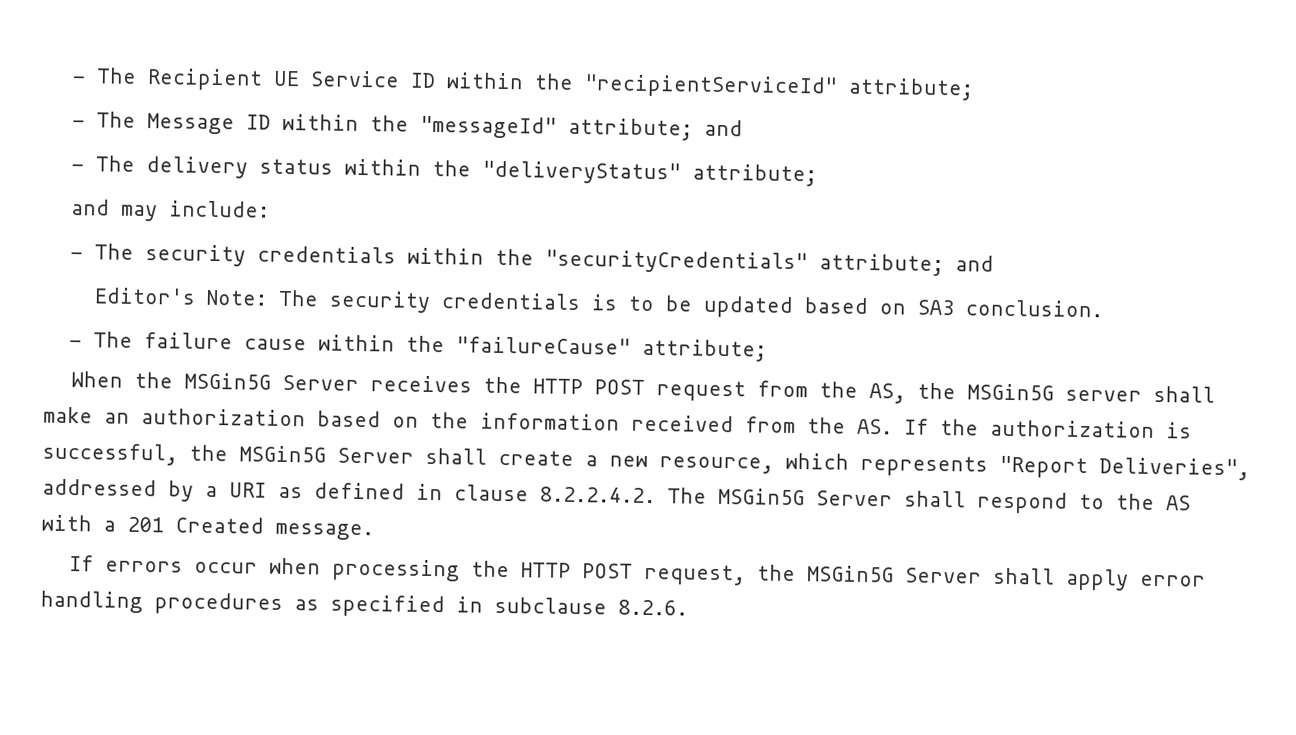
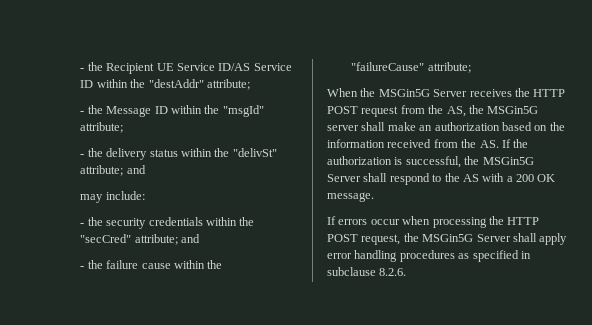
- - The Recipient UE Service ID within the "recipientServiceId" attribute;
- - The Message ID within the "messageId" attribute; and
- - The delivery status within the "deliveryStatus" attribute;
- and may include:
- - The security credentials within the "securityCredentials" attribute; and
- Editor's Note: The security credentials is to be updated based on SA3 conclusion.
- - The failure cause within the "failureCause" attribute;
+ - the Recipient UE Service ID/AS Service ID within the "destAddr" attribute;
+ - the Message ID within the "msgId" attribute;
+ - the delivery status within the "delivSt" attribute; and
+ may include:
+ - the security credentials within the "secCred" attribute; and
+ - the failure cause within the "failureCause" attribute;
- When the MSGin5G Server receives the HTTP POST request from the AS, the MSGin5G server shall make an authorization based on the information received from the AS. If the authorization is successful, the MSGin5G Server shall create a new resource, which represents "Report Deliveries", addressed by a URI as defined in clause 8.2.2.4.2. The MSGin5G Server shall respond to the AS with a 201 Created message.
+ When the MSGin5G Server receives the HTTP POST request from the AS, the MSGin5G server shall make an authorization based on the information received from the AS. If the authorization is successful, the MSGin5G Server shall respond to the AS with a 200 OK message.

